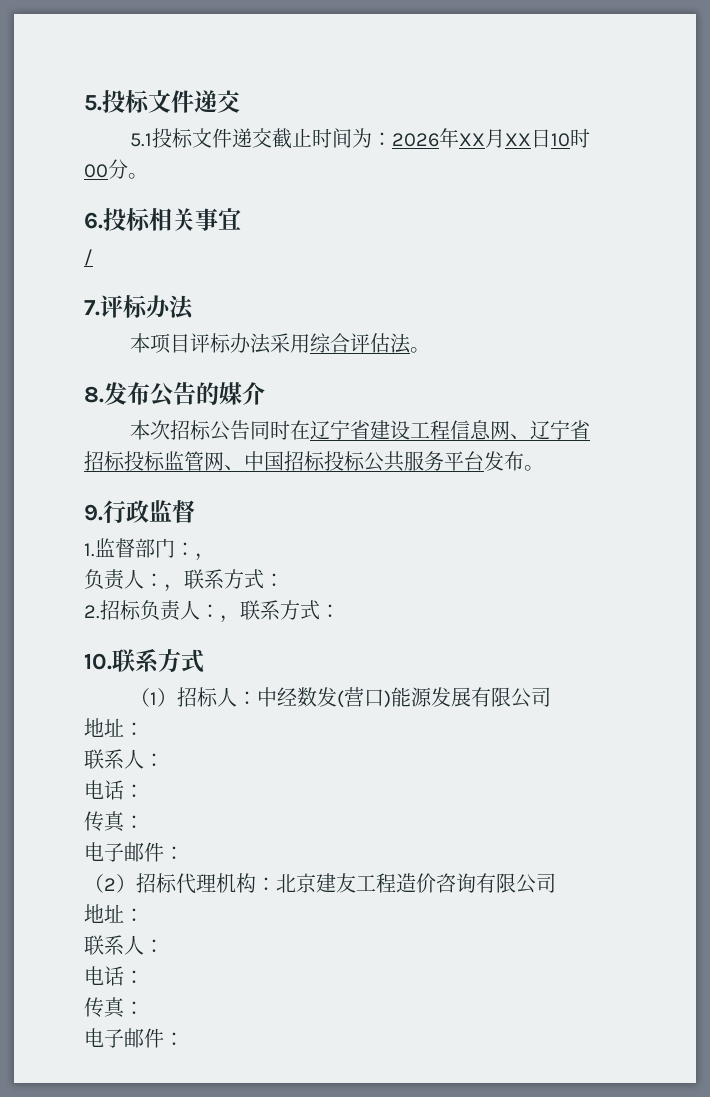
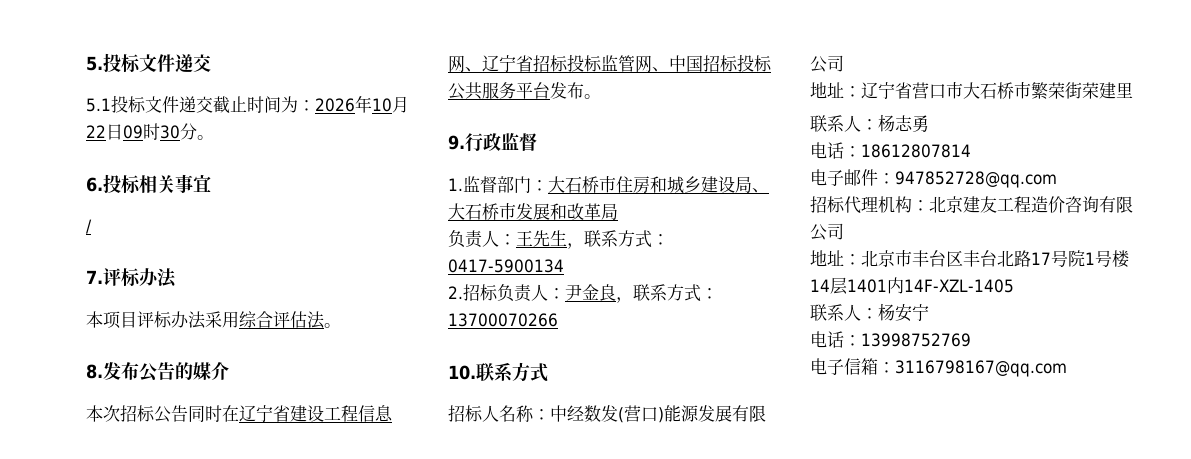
- 5.1投标文件递交截止时间为：2026年XX月XX日10时00分。
+ 5.1投标文件递交截止时间为：2026年10月22日09时30分。
- 1.监督部门：，
- 负责人：，联系方式：
+ 1.监督部门：大石桥市住房和城乡建设局、大石桥市发展和改革局
+ 负责人：王先生，联系方式：0417-5900134
- 2.招标负责人：，联系方式：
+ 2.招标负责人：尹金良，联系方式：13700070266
- （1）招标人：中经数发(营口)能源发展有限公司
- 地址：
- 联系人：
- 电话：
- 传真：
- 电子邮件：
- （2）招标代理机构：北京建友工程造价咨询有限公司
- 地址：
- 联系人：
- 电话：
- 传真：
- 电子邮件：
+ 招标人名称：中经数发(营口)能源发展有限公司
+ 地址：辽宁省营口市大石桥市繁荣街荣建里
+ 联系人：杨志勇
+ 电话：18612807814
+ 电子邮件：947852728@qq.com
+ 招标代理机构：北京建友工程造价咨询有限公司
+ 地址：北京市丰台区丰台北路17号院1号楼14层1401内14F-XZL-1405
+ 联系人：杨安宁
+ 电话：13998752769
+ 电子信箱：3116798167@qq.com

